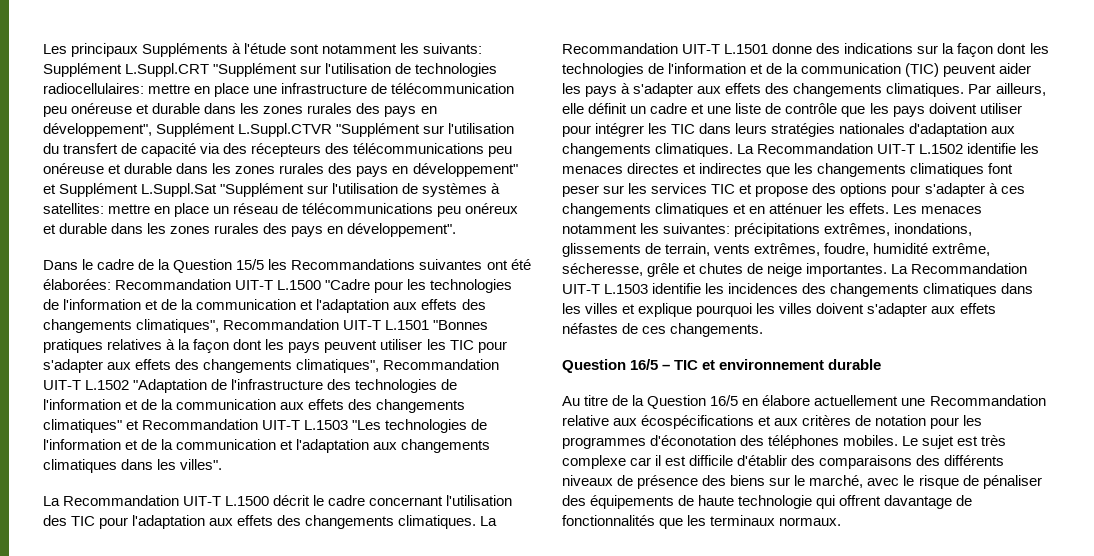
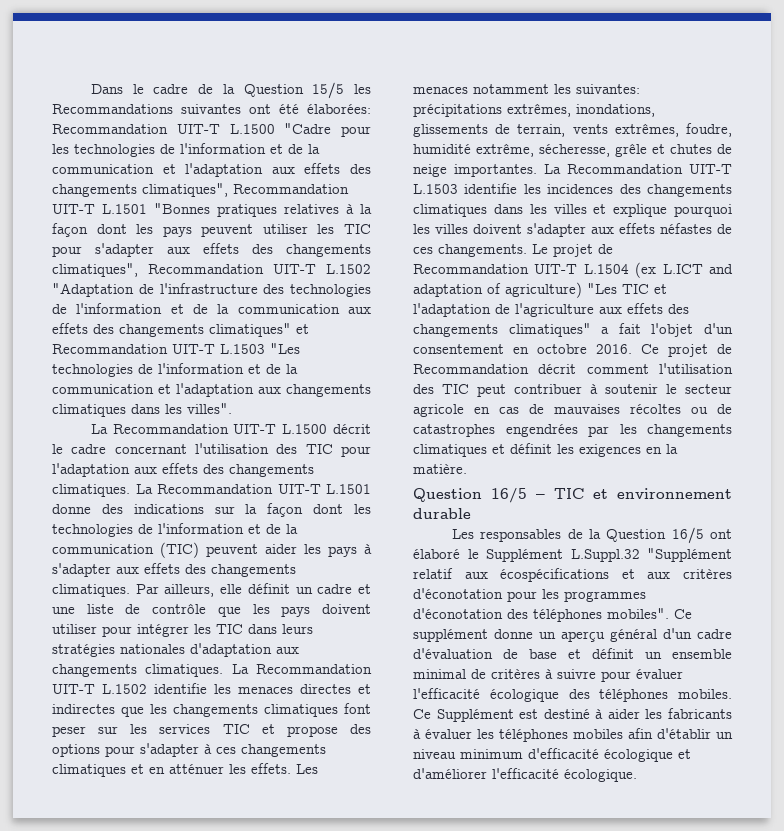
- Les principaux Suppléments à l'étude sont notamment les suivants: Supplément L.Suppl.CRT "Supplément sur l'utilisation de technologies radiocellulaires: mettre en place une infrastructure de télécommunication peu onéreuse et durable dans les zones rurales des pays en développement", Supplément L.Suppl.CTVR "Supplément sur l'utilisation du transfert de capacité via des récepteurs des télécommunications peu onéreuse et durable dans les zones rurales des pays en développement" et Supplément L.Suppl.Sat "Supplément sur l'utilisation de systèmes à satellites: mettre en place un réseau de télécommunications peu onéreux et durable dans les zones rurales des pays en développement".
+ Le projet de Recommandation UIT-T L.1504 (ex L.ICT and adaptation of agriculture) "Les TIC et l'adaptation de l'agriculture aux effets des changements climatiques" a fait l'objet d'un consentement en octobre 2016. Ce projet de Recommandation décrit comment l'utilisation des TIC peut contribuer à soutenir le secteur agricole en cas de mauvaises récoltes ou de catastrophes engendrées par les changements climatiques et définit les exigences en la matière.
- Au titre de la Question 16/5 en élabore actuellement une Recommandation relative aux écospécifications et aux critères de notation pour les programmes d'éconotation des téléphones mobiles. Le sujet est très complexe car il est difficile d'établir des comparaisons des différents niveaux de présence des biens sur le marché, avec le risque de pénaliser des équipements de haute technologie qui offrent davantage de fonctionnalités que les terminaux normaux.
+ Les responsables de la Question 16/5 ont élaboré le Supplément L.Suppl.32 "Supplément relatif aux écospécifications et aux critères d'éconotation pour les programmes d'éconotation des téléphones mobiles". Ce supplément donne un aperçu général d'un cadre d'évaluation de base et définit un ensemble minimal de critères à suivre pour évaluer l'efficacité écologique des téléphones mobiles. Ce Supplément est destiné à aider les fabricants à évaluer les téléphones mobiles afin d'établir un niveau minimum d'efficacité écologique et d'améliorer l'efficacité écologique.

